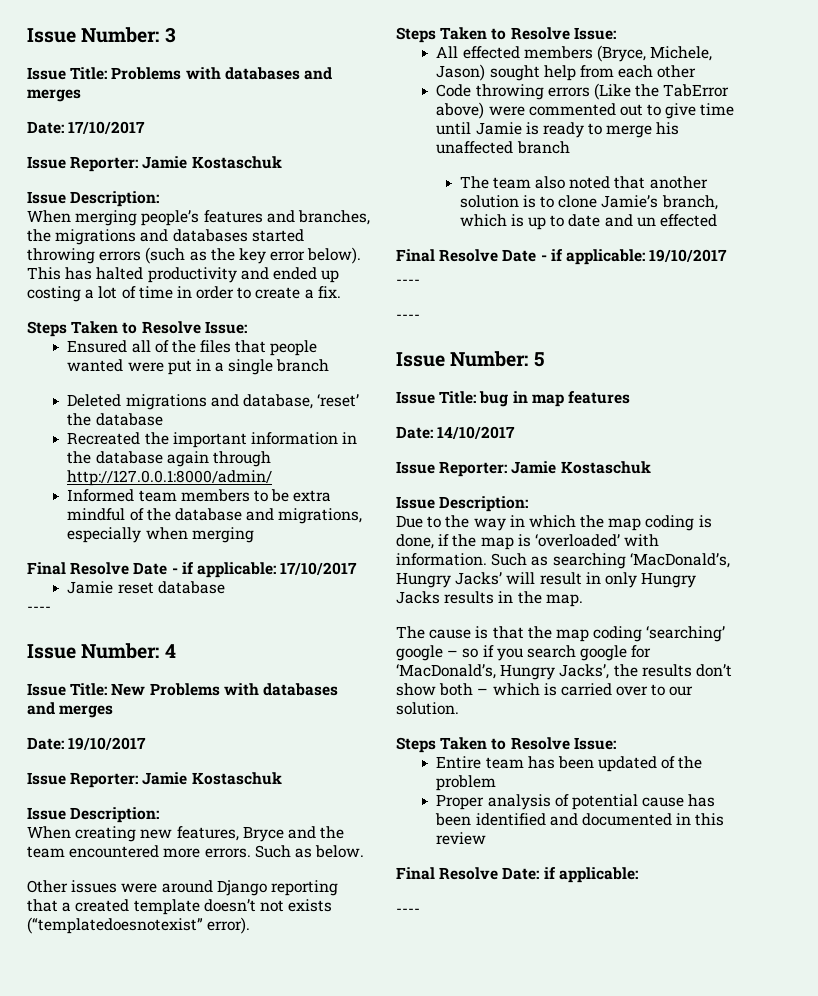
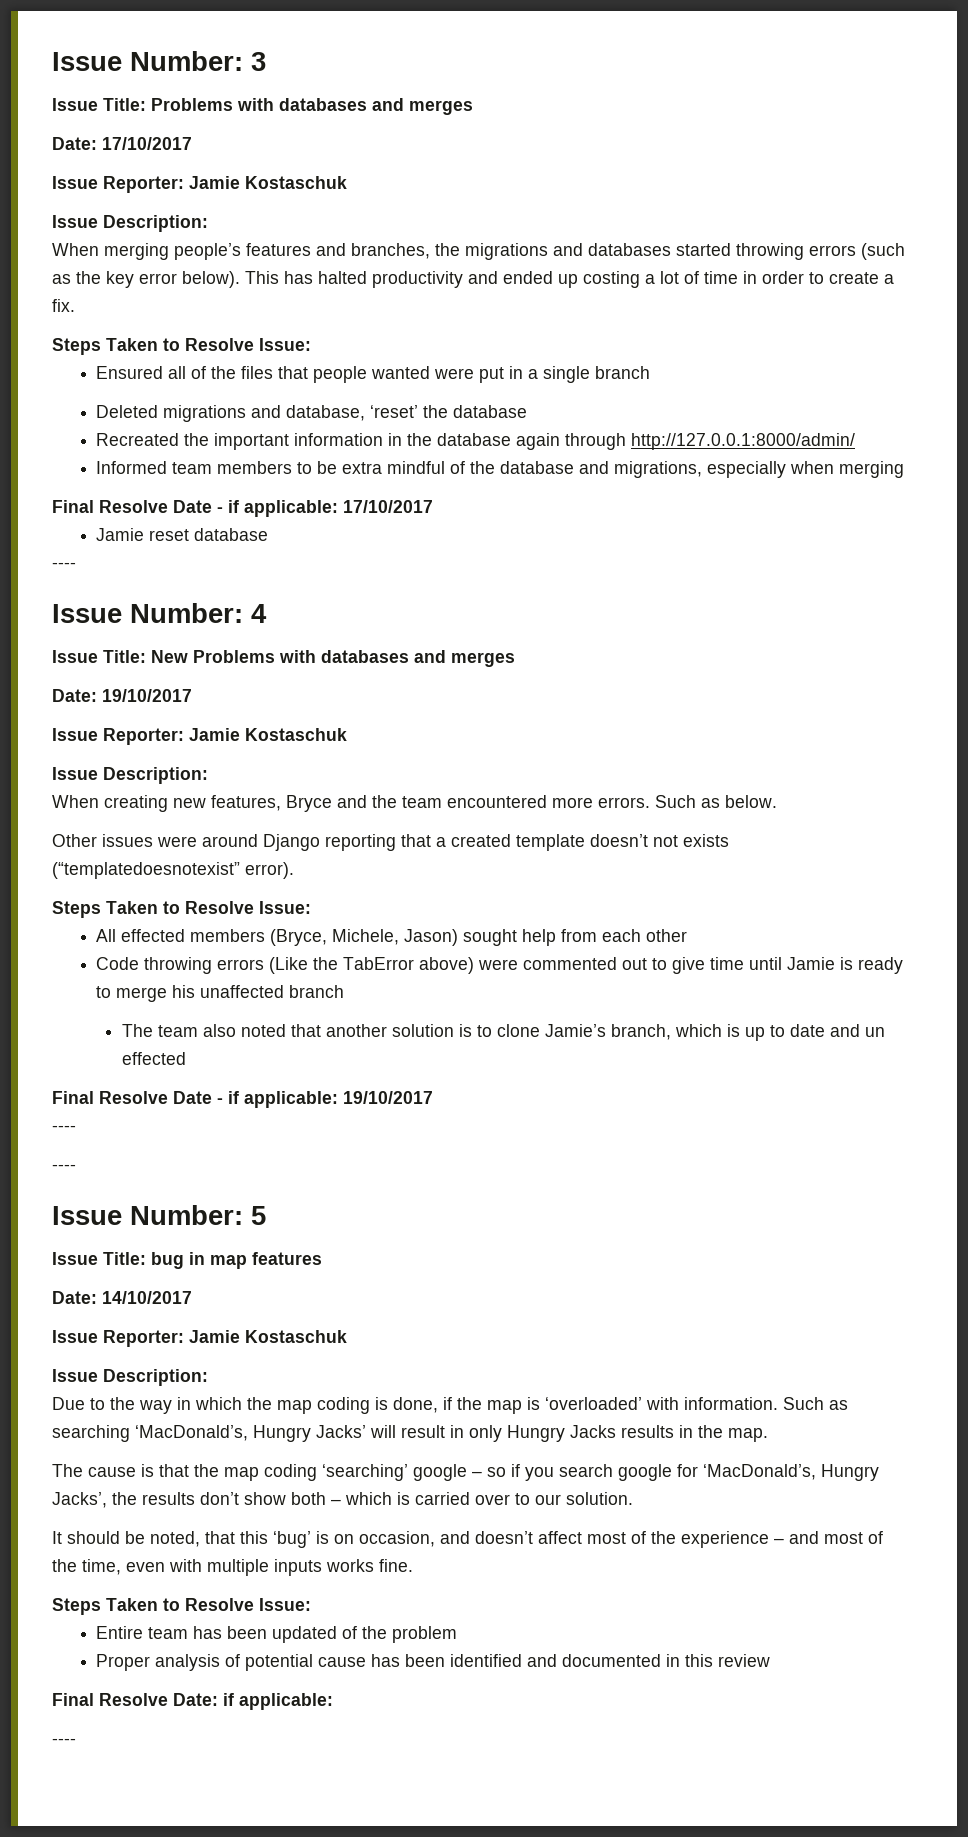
+ It should be noted, that this ‘bug’ is on occasion, and doesn’t affect most of the experience – and most of the time, even with multiple inputs works fine.

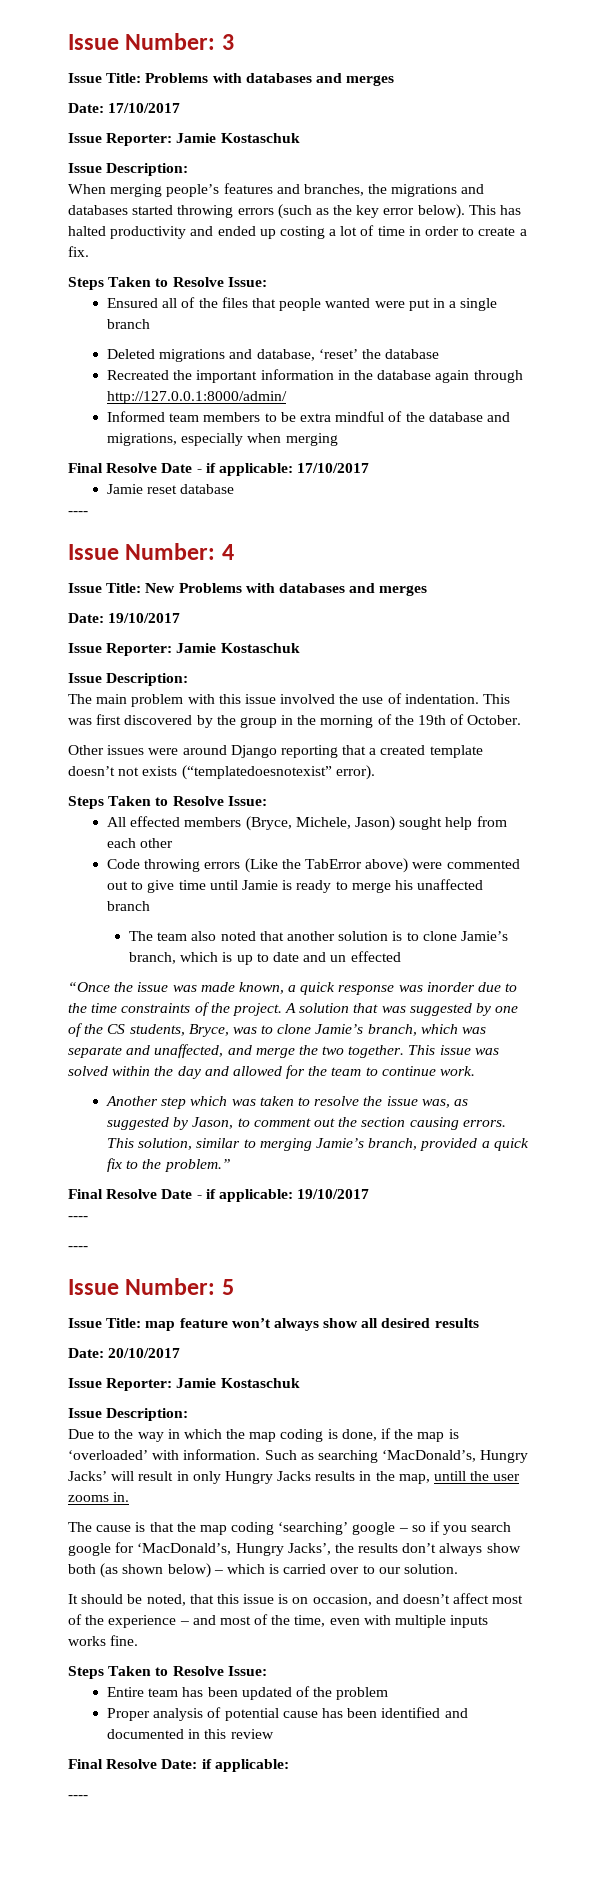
- When creating new features, Bryce and the team encountered more errors. Such as below.
+ The main problem with this issue involved the use of indentation. This was first discovered by the group in the morning of the 19th of October.
+ “Once the issue was made known, a quick response was inorder due to the time constraints of the project. A solution that was suggested by one of the CS students, Bryce, was to clone Jamie’s branch, which was separate and unaffected, and merge the two together. This issue was solved within the day and allowed for the team to continue work.
+ Another step which was taken to resolve the issue was, as suggested by Jason, to comment out the section causing errors. This solution, similar to merging Jamie’s branch, provided a quick fix to the problem.”
- Issue Title: bug in map features
- Date: 14/10/2017
+ Issue Title: map feature won’t always show all desired results
+ Date: 20/10/2017
- Such as searching ‘MacDonald’s, Hungry Jacks’ will result in only Hungry Jacks results in the map.
+ Such as searching ‘MacDonald’s, Hungry Jacks’ will result in only Hungry Jacks results in the map, untill the user zooms in.
- The cause is that the map coding ‘searching’ google – so if you search google for ‘MacDonald’s, Hungry Jacks’, the results don’t show both – which is carried over to our solution.
+ The cause is that the map coding ‘searching’ google – so if you search google for ‘MacDonald’s, Hungry Jacks’, the results don’t always show both (as shown below) – which is carried over to our solution.
- It should be noted, that this ‘bug’ is on occasion, and doesn’t affect most of the experience – and most of the time, even with multiple inputs works fine.
+ It should be noted, that this issue is on occasion, and doesn’t affect most of the experience – and most of the time, even with multiple inputs works fine.

